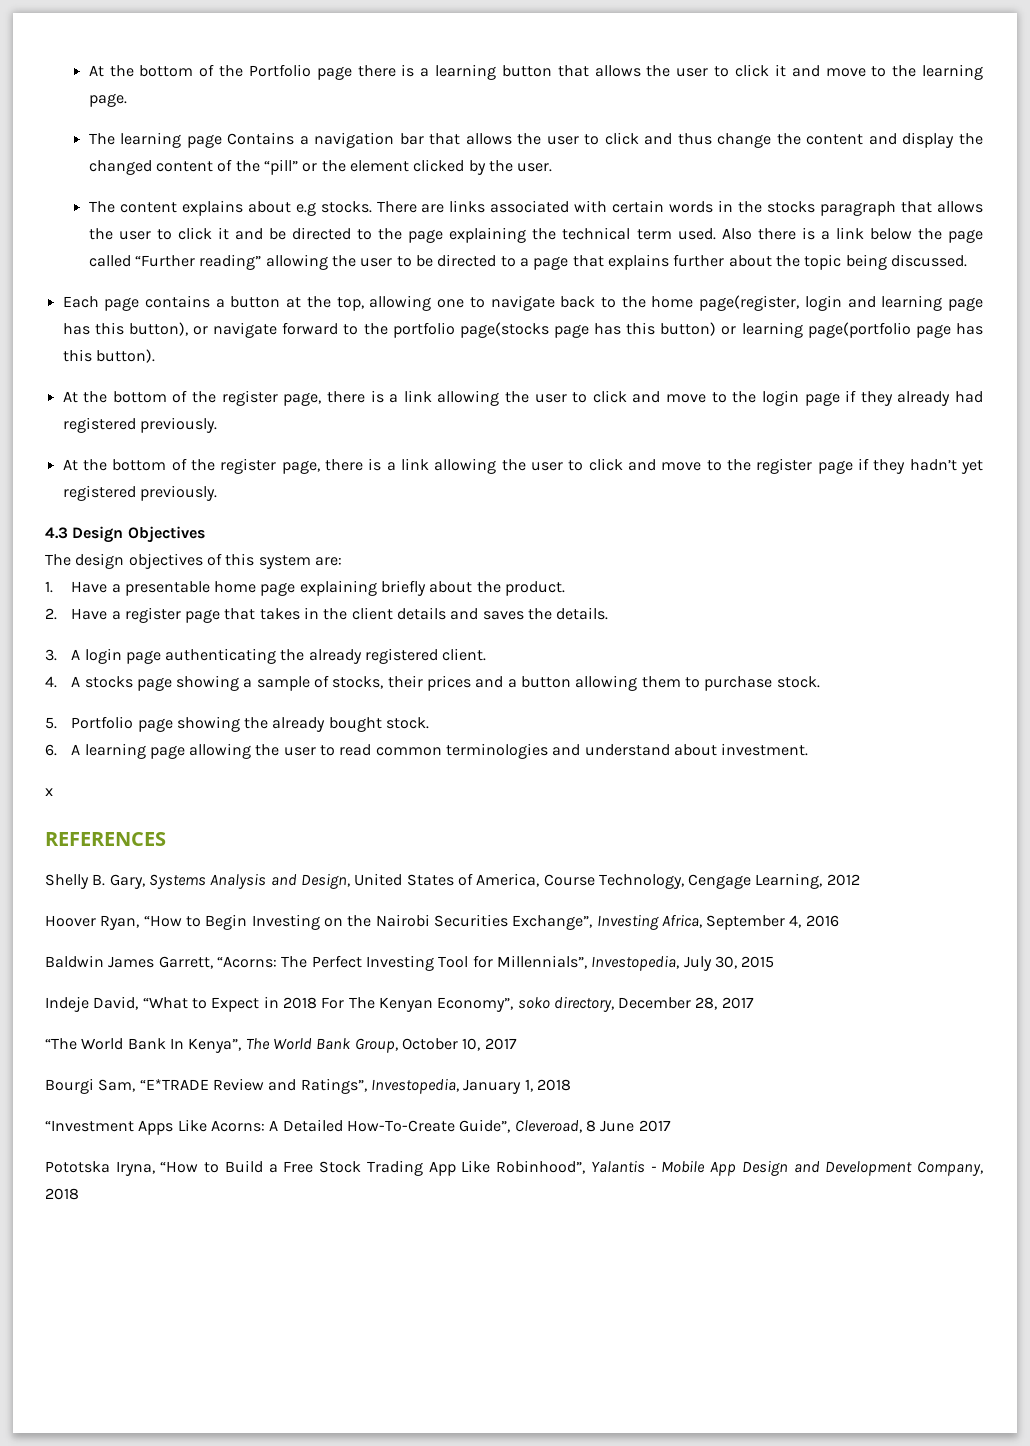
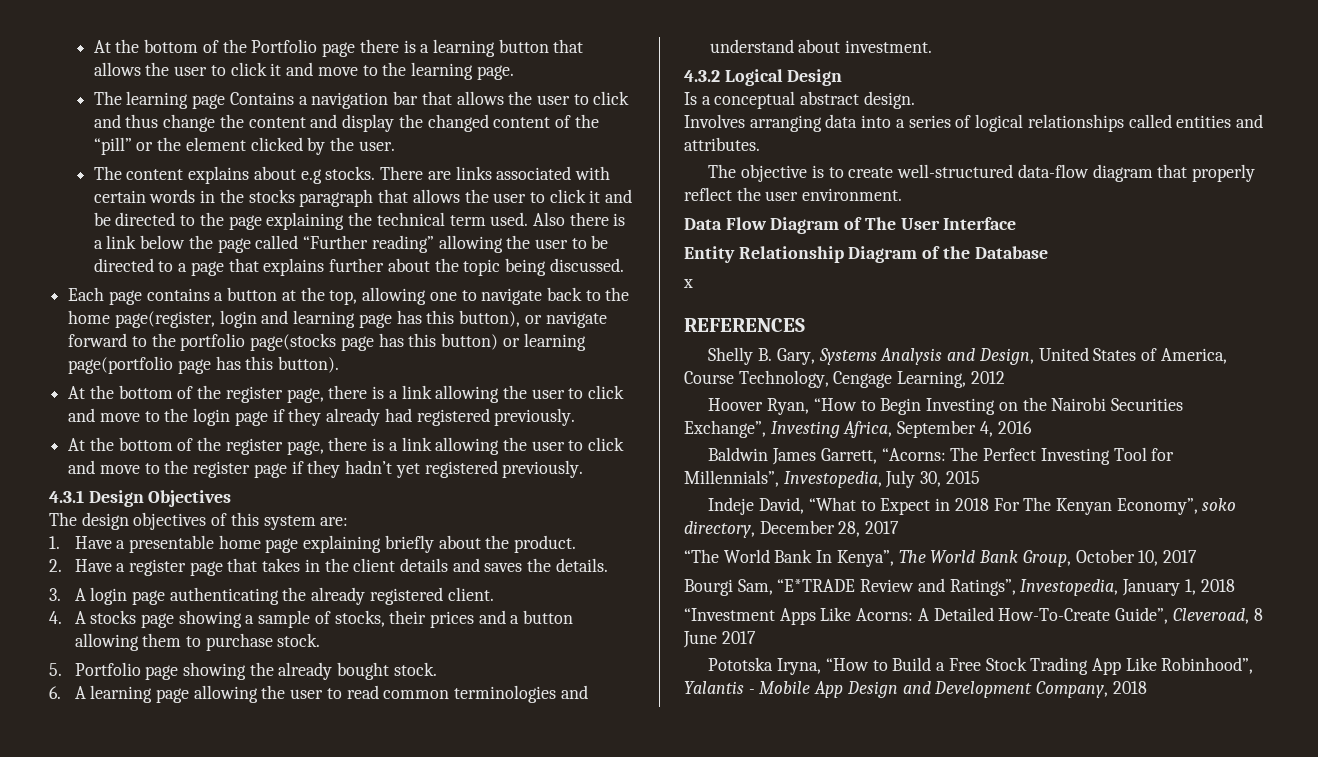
- 4.3 Design Objectives
+ 4.3.1 Design Objectives
+ 4.3.2 Logical Design
+ Is a conceptual abstract design.
+ Involves arranging data into a series of logical relationships called entities and attributes.
+ The objective is to create well-structured data-flow diagram that properly reflect the user environment.
+ Data Flow Diagram of The User Interface
+ Entity Relationship Diagram of the Database

